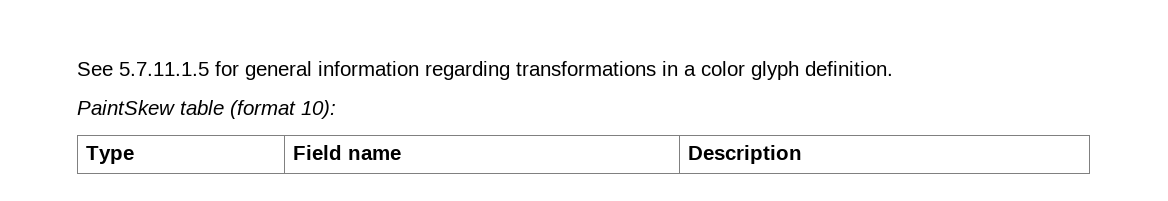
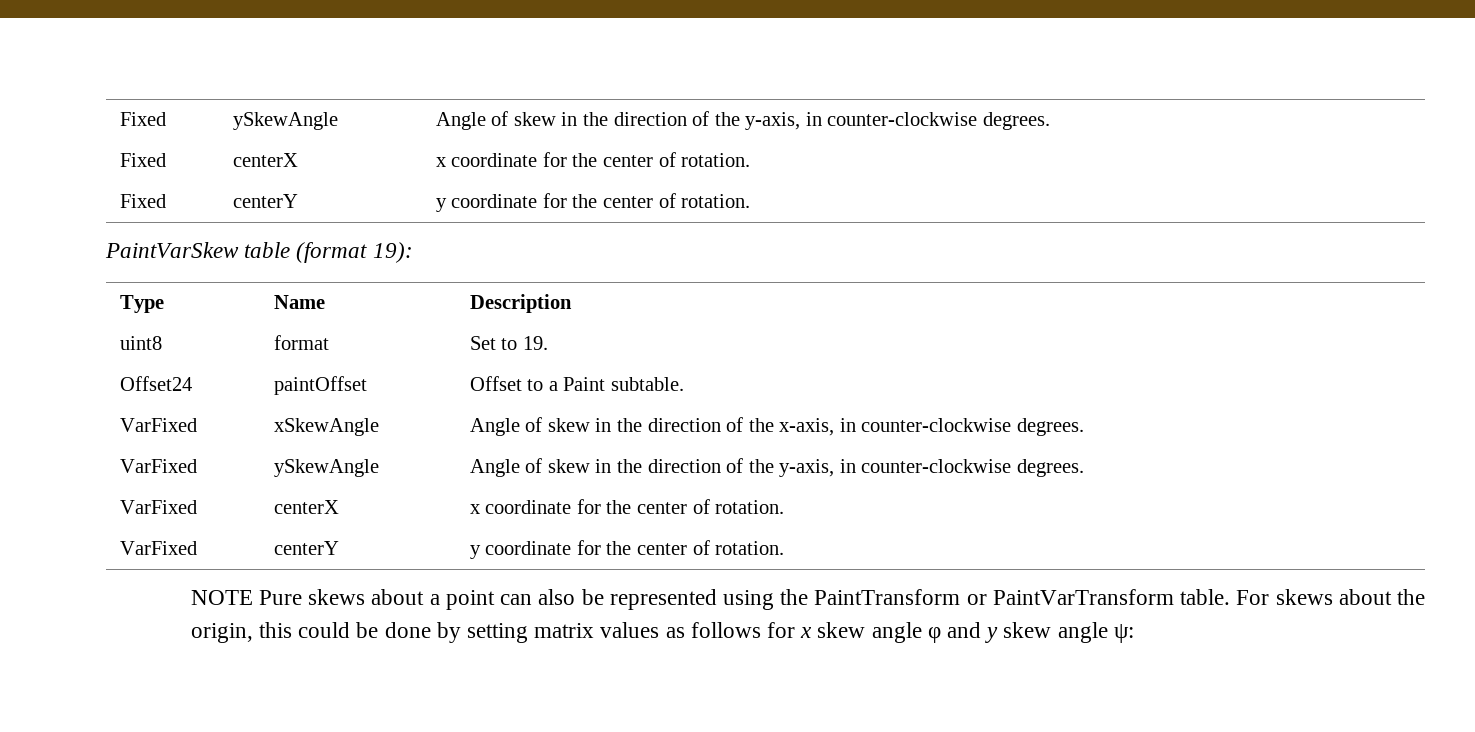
- See 5.7.11.1.5 for general information regarding transformations in a color glyph definition.
- PaintSkew table (format 10):
+ Fixed | ySkewAngle | Angle of skew in the direction of the y-axis, in counter-clockwise degrees.
+ Fixed | centerX | x coordinate for the center of rotation.
+ Fixed | centerY | y coordinate for the center of rotation.
+ PaintVarSkew table (format 19):
- Type | Field name | Description
+ Type | Name | Description
+ uint8 | format | Set to 19.
+ Offset24 | paintOffset | Offset to a Paint subtable.
+ VarFixed | xSkewAngle | Angle of skew in the direction of the x-axis, in counter-clockwise degrees.
+ VarFixed | ySkewAngle | Angle of skew in the direction of the y-axis, in counter-clockwise degrees.
+ VarFixed | centerX | x coordinate for the center of rotation.
+ VarFixed | centerY | y coordinate for the center of rotation.
+ NOTE Pure skews about a point can also be represented using the PaintTransform or PaintVarTransform table. For skews about the origin, this could be done by setting matrix values as follows for x skew angle φ and y skew angle ψ:

